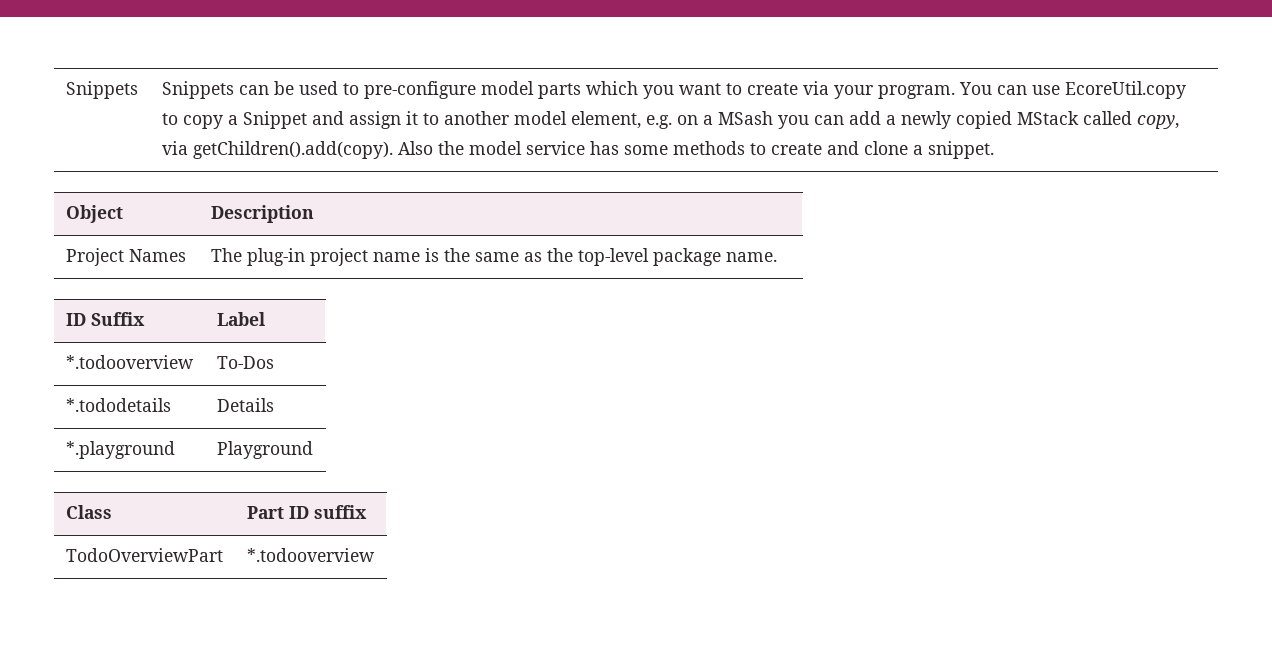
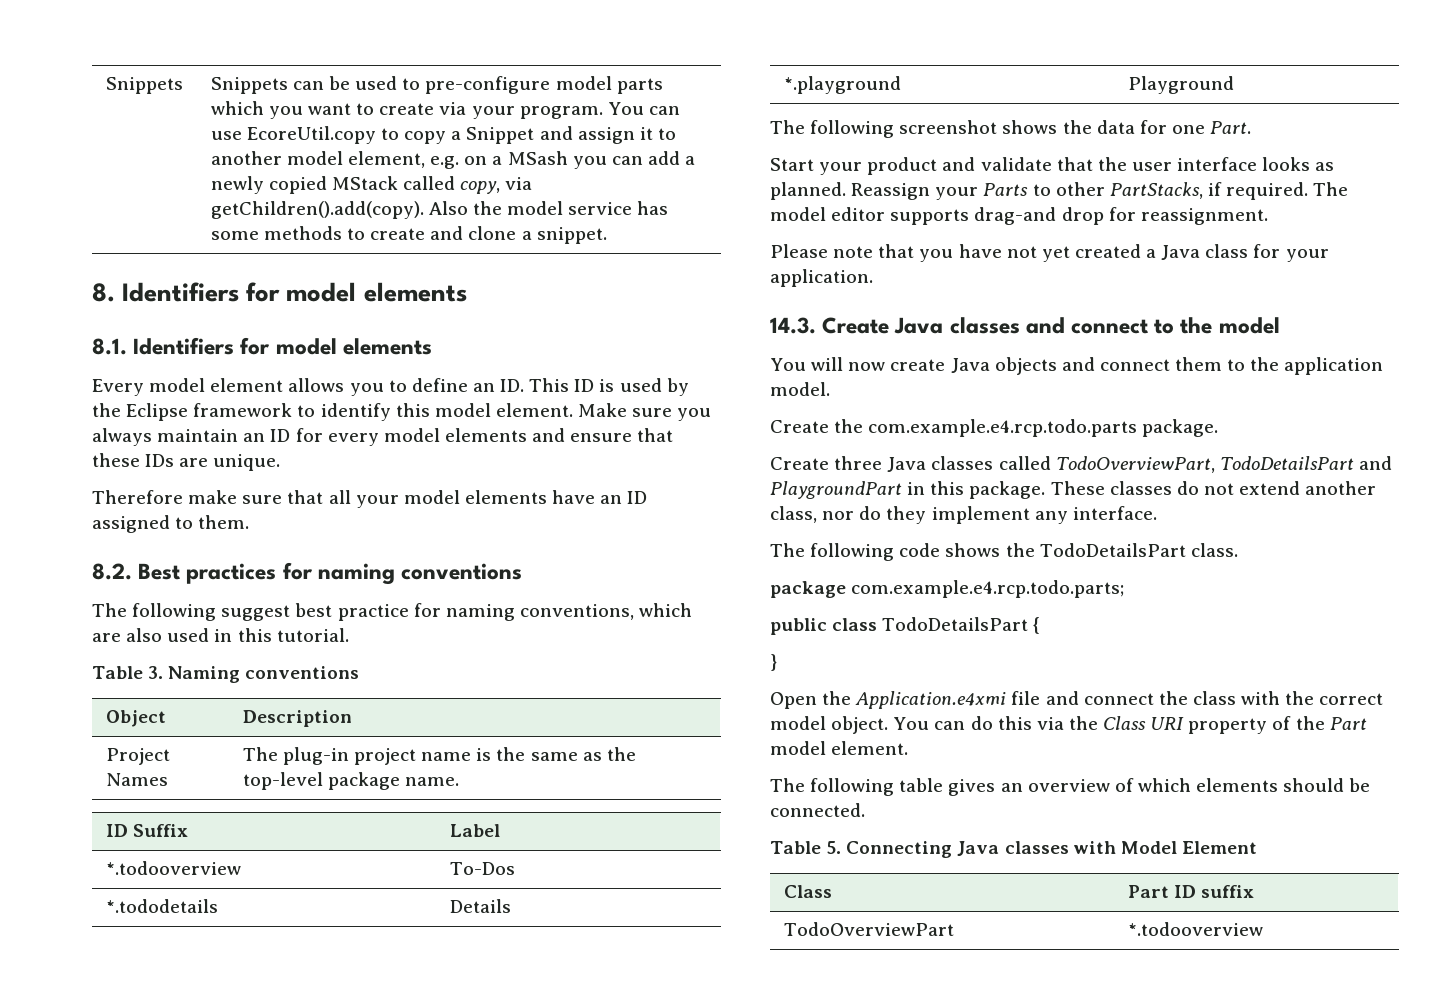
+ 8. Identifiers for model elements
+ 8.1. Identifiers for model elements
+ Every model element allows you to define an ID. This ID is used by the Eclipse framework to identify this model element. Make sure you always maintain an ID for every model elements and ensure that these IDs are unique.
+ Therefore make sure that all your model elements have an ID assigned to them.
+ 8.2. Best practices for naming conventions
+ The following suggest best practice for naming conventions, which are also used in this tutorial.
+ Table 3. Naming conventions
+ The following screenshot shows the data for one Part.
+ Start your product and validate that the user interface looks as planned. Reassign your Parts to other PartStacks, if required. The model editor supports drag-and drop for reassignment.
+ Please note that you have not yet created a Java class for your application.
+ 14.3. Create Java classes and connect to the model
+ You will now create Java objects and connect them to the application model.
+ Create the com.example.e4.rcp.todo.parts package.
+ Create three Java classes called TodoOverviewPart, TodoDetailsPart and PlaygroundPart in this package. These classes do not extend another class, nor do they implement any interface.
+ The following code shows the TodoDetailsPart class.
+ package com.example.e4.rcp.todo.parts;
+ public class TodoDetailsPart {
+ }
+ Open the Application.e4xmi file and connect the class with the correct model object. You can do this via the Class URI property of the Part model element.
+ The following table gives an overview of which elements should be connected.
+ Table 5. Connecting Java classes with Model Element

